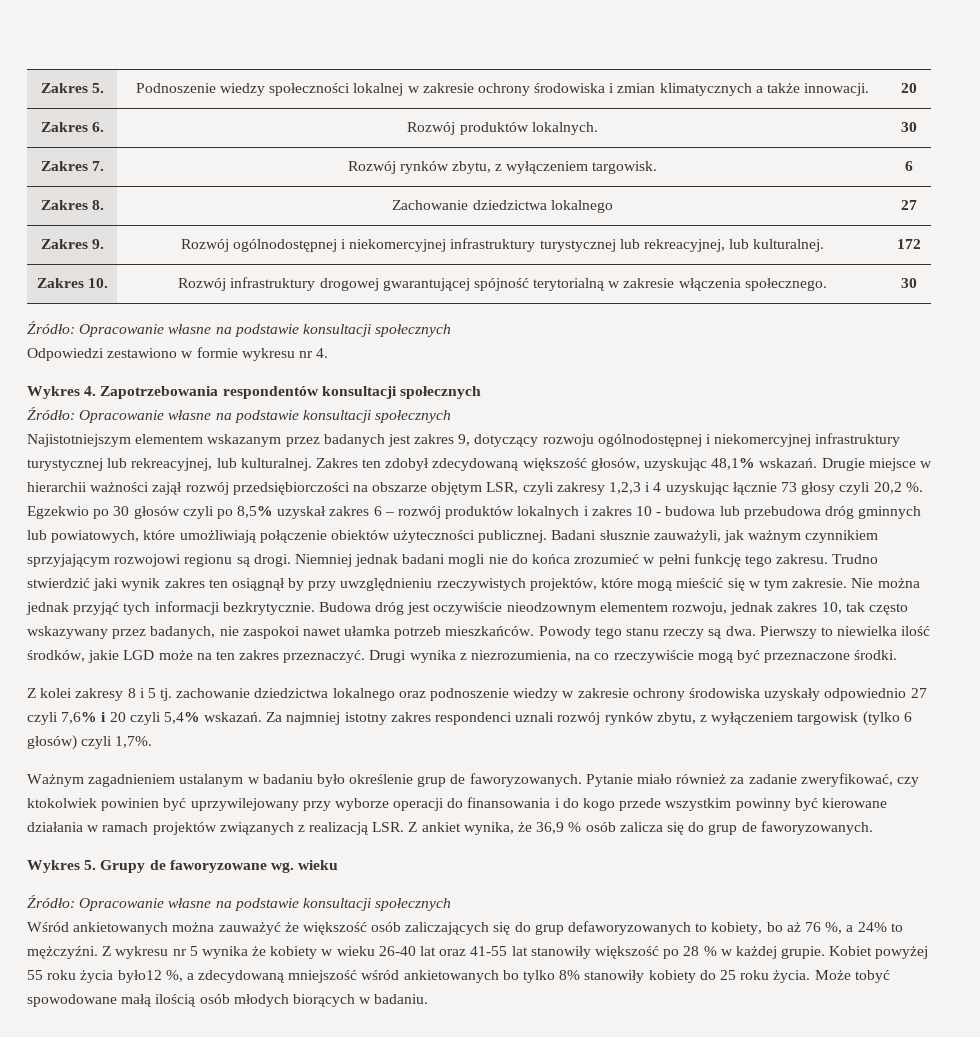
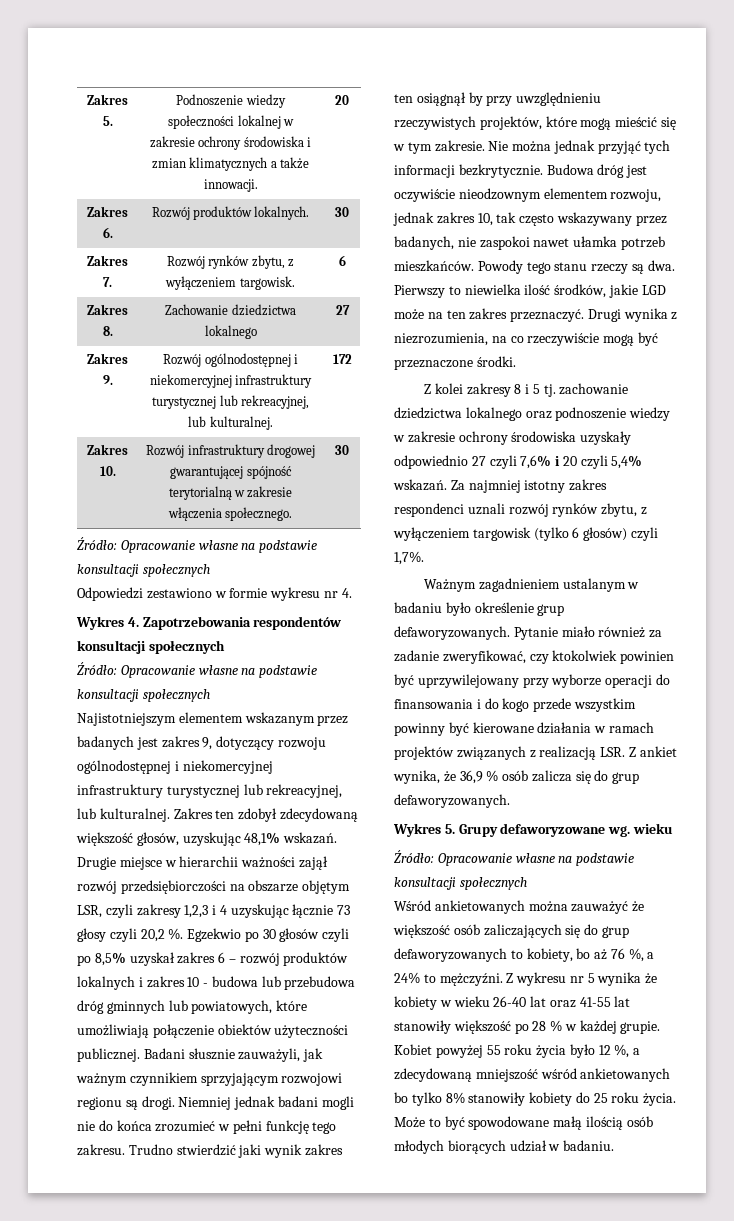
- Ważnym zagadnieniem ustalanym w badaniu było określenie grup de faworyzowanych.
+ Ważnym zagadnieniem ustalanym w badaniu było określenie grup defaworyzowanych.
- Pytanie miało również za zadanie zweryfikować, czy ktokolwiek powinien być uprzywilejowany przy wyborze operacji do finansowania i do kogo przede wszystkim powinny być kierowane działania w ramach projektów związanych z realizacją LSR. Z ankiet wynika, że 36,9 % osób zalicza się do grup de faworyzowanych.
+ Pytanie miało również za zadanie zweryfikować, czy ktokolwiek powinien być uprzywilejowany przy wyborze operacji do finansowania i do kogo przede wszystkim powinny być kierowane działania w ramach projektów związanych z realizacją LSR. Z ankiet wynika, że 36,9 % osób zalicza się do grup defaworyzowanych.
- Wykres 5. Grupy de faworyzowane wg. wieku
+ Wykres 5. Grupy defaworyzowane wg. wieku
- Kobiet powyżej 55 roku życia było12 %, a zdecydowaną mniejszość wśród ankietowanych bo tylko 8% stanowiły kobiety do 25 roku życia.
+ Kobiet powyżej 55 roku życia było 12 %, a zdecydowaną mniejszość wśród ankietowanych bo tylko 8% stanowiły kobiety do 25 roku życia.
- Może tobyć spowodowane małą ilością osób młodych biorących w badaniu.
+ Może to być spowodowane małą ilością osób młodych biorących udział w badaniu.

